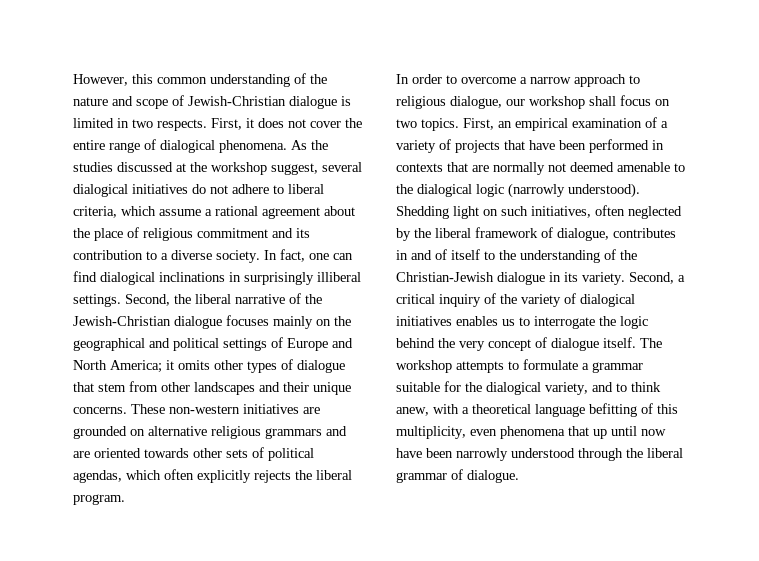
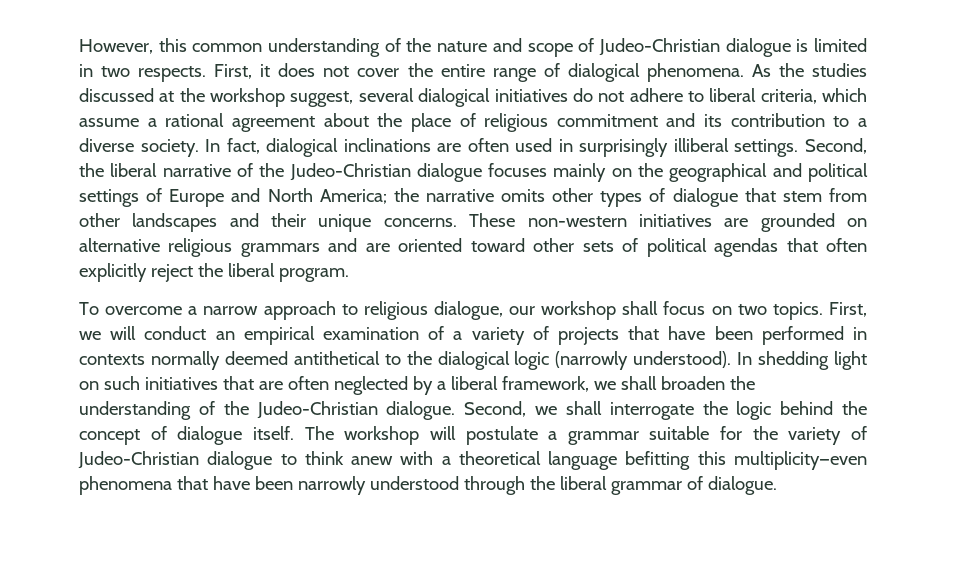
- However, this common understanding of the nature and scope of Jewish-Christian dialogue is limited in two respects.
+ However, this common understanding of the nature and scope of Judeo-Christian dialogue is limited in two respects.
- In fact, one can find dialogical inclinations in surprisingly illiberal settings.
+ In fact, dialogical inclinations are often used in surprisingly illiberal settings.
- Second, the liberal narrative of the Jewish-Christian dialogue focuses mainly on the geographical and political settings of Europe and North America; it omits other types of dialogue that stem from other landscapes and their unique concerns.
+ Second, the liberal narrative of the Judeo-Christian dialogue focuses mainly on the geographical and political settings of Europe and North America; the narrative omits other types of dialogue that stem from other landscapes and their unique concerns.
- These non-western initiatives are grounded on alternative religious grammars and are oriented towards other sets of political agendas, which often explicitly rejects the liberal program.
+ These non-western initiatives are grounded on alternative religious grammars and are oriented toward other sets of political agendas that often explicitly reject the liberal program.
- In order to overcome a narrow approach to religious dialogue, our workshop shall focus on two topics.
+ To overcome a narrow approach to religious dialogue, our workshop shall focus on two topics.
- First, an empirical examination of a variety of projects that have been performed in contexts that are normally not deemed amenable to the dialogical logic (narrowly understood).
+ First, we will conduct an empirical examination of a variety of projects that have been performed in contexts normally deemed antithetical to the dialogical logic (narrowly understood).
- Shedding light on such initiatives, often neglected by the liberal framework of dialogue, contributes in and of itself to the understanding of the Christian-Jewish dialogue in its variety. Second, a critical inquiry of the variety of dialogical initiatives enables us to interrogate the logic behind the very concept of dialogue itself.
+ In shedding light on such initiatives that are often neglected by a liberal framework, we shall broaden the understanding of the Judeo-Christian dialogue. Second, we shall interrogate the logic behind the concept of dialogue itself.
- The workshop attempts to formulate a grammar suitable for the dialogical variety, and to think anew, with a theoretical language befitting of this multiplicity, even phenomena that up until now have been narrowly understood through the liberal grammar of dialogue.
+ The workshop will postulate a grammar suitable for the variety of Judeo-Christian dialogue to think anew with a theoretical language befitting this multiplicity—even phenomena that have been narrowly understood through the liberal grammar of dialogue.

